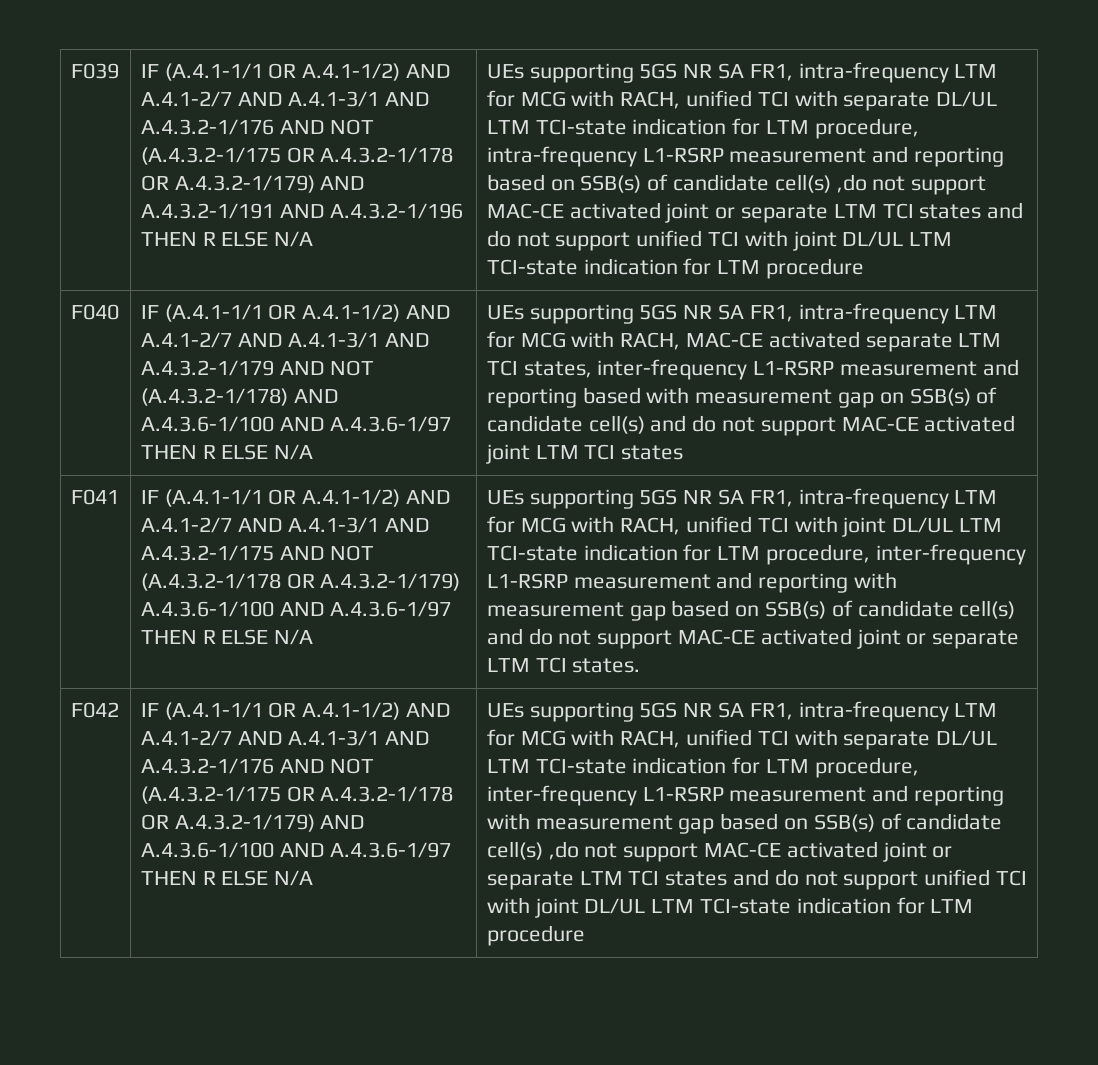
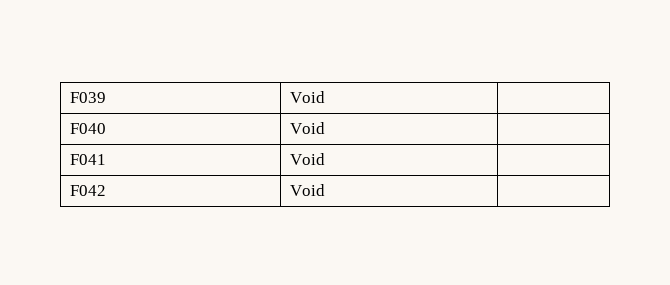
- F039 | IF (A.4.1-1/1 OR A.4.1-1/2) AND A.4.1-2/7 AND A.4.1-3/1 AND A.4.3.2-1/176 AND NOT (A.4.3.2-1/175 OR A.4.3.2-1/178 OR A.4.3.2-1/179) AND A.4.3.2-1/191 AND A.4.3.2-1/196 THEN R ELSE N/A | UEs supporting 5GS NR SA FR1, intra-frequency LTM for MCG with RACH, unified TCI with separate DL/UL LTM TCI-state indication for LTM procedure, intra-frequency L1-RSRP measurement and reporting based on SSB(s) of candidate cell(s) ,do not support MAC-CE activated joint or separate LTM TCI states and do not support unified TCI with joint DL/UL LTM TCI-state indication for LTM procedure
- F040 | IF (A.4.1-1/1 OR A.4.1-1/2) AND A.4.1-2/7 AND A.4.1-3/1 AND A.4.3.2-1/179 AND NOT (A.4.3.2-1/178) AND A.4.3.6-1/100 AND A.4.3.6-1/97 THEN R ELSE N/A | UEs supporting 5GS NR SA FR1, intra-frequency LTM for MCG with RACH, MAC-CE activated separate LTM TCI states, inter-frequency L1-RSRP measurement and reporting based with measurement gap on SSB(s) of candidate cell(s) and do not support MAC-CE activated joint LTM TCI states
- F041 | IF (A.4.1-1/1 OR A.4.1-1/2) AND A.4.1-2/7 AND A.4.1-3/1 AND A.4.3.2-1/175 AND NOT (A.4.3.2-1/178 OR A.4.3.2-1/179) A.4.3.6-1/100 AND A.4.3.6-1/97 THEN R ELSE N/A | UEs supporting 5GS NR SA FR1, intra-frequency LTM for MCG with RACH, unified TCI with joint DL/UL LTM TCI-state indication for LTM procedure, inter-frequency L1-RSRP measurement and reporting with measurement gap based on SSB(s) of candidate cell(s) and do not support MAC-CE activated joint or separate LTM TCI states.
- F042 | IF (A.4.1-1/1 OR A.4.1-1/2) AND A.4.1-2/7 AND A.4.1-3/1 AND A.4.3.2-1/176 AND NOT (A.4.3.2-1/175 OR A.4.3.2-1/178 OR A.4.3.2-1/179) AND A.4.3.6-1/100 AND A.4.3.6-1/97 THEN R ELSE N/A | UEs supporting 5GS NR SA FR1, intra-frequency LTM for MCG with RACH, unified TCI with separate DL/UL LTM TCI-state indication for LTM procedure, inter-frequency L1-RSRP measurement and reporting with measurement gap based on SSB(s) of candidate cell(s) ,do not support MAC-CE activated joint or separate LTM TCI states and do not support unified TCI with joint DL/UL LTM TCI-state indication for LTM procedure
+ F039 | Void |
+ F040 | Void |
+ F041 | Void |
+ F042 | Void |

